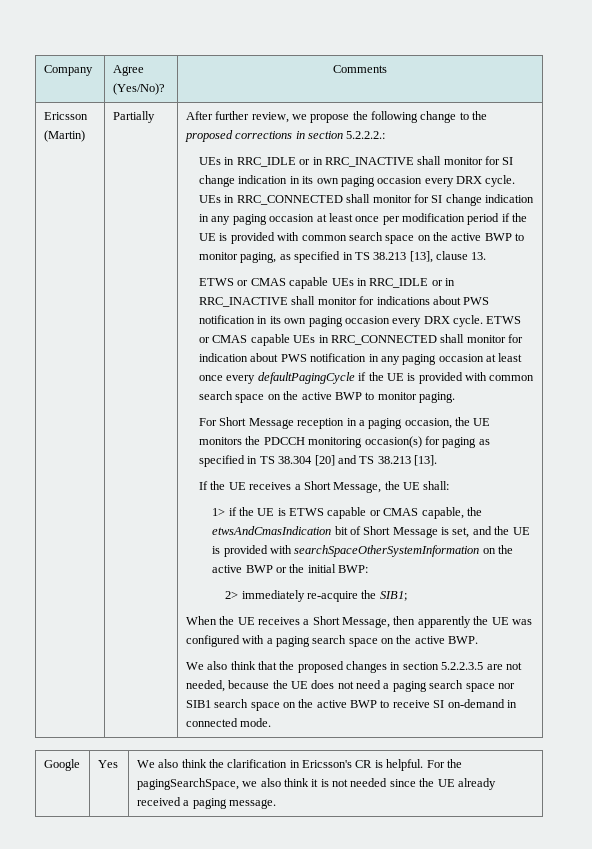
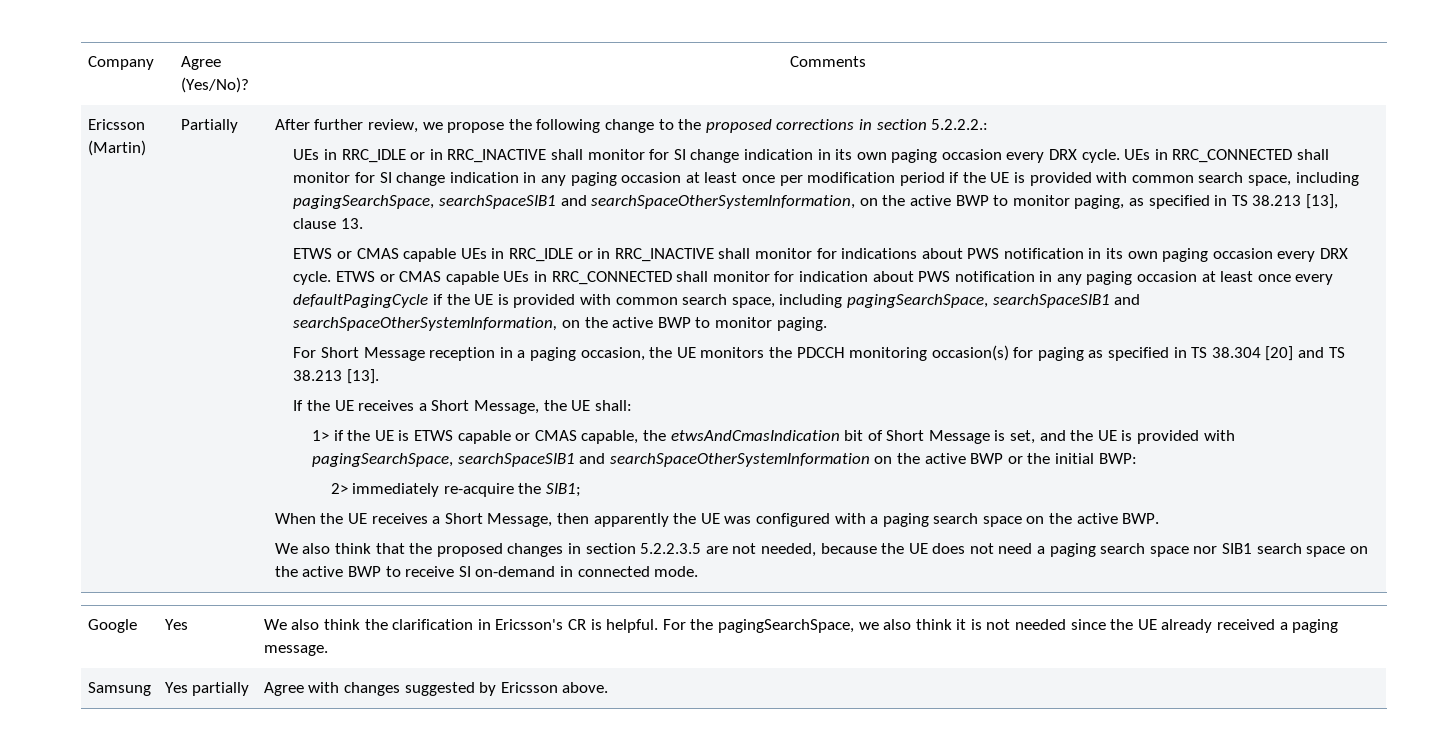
- UEs in RRC_CONNECTED shall monitor for SI change indication in any paging occasion at least once per modification period if the UE is provided with common search space on the active BWP to monitor paging, as specified in TS 38.213 [13], clause 13.
+ UEs in RRC_CONNECTED shall monitor for SI change indication in any paging occasion at least once per modification period if the UE is provided with common search space, including pagingSearchSpace, searchSpaceSIB1 and searchSpaceOtherSystemInformation, on the active BWP to monitor paging, as specified in TS 38.213 [13], clause 13.
- ETWS or CMAS capable UEs in RRC_CONNECTED shall monitor for indication about PWS notification in any paging occasion at least once every defaultPagingCycle if the UE is provided with common search space on the active BWP to monitor paging.
+ ETWS or CMAS capable UEs in RRC_CONNECTED shall monitor for indication about PWS notification in any paging occasion at least once every defaultPagingCycle if the UE is provided with common search space, including pagingSearchSpace, searchSpaceSIB1 and searchSpaceOtherSystemInformation, on the active BWP to monitor paging.
- 1> if the UE is ETWS capable or CMAS capable, the etwsAndCmasIndication bit of Short Message is set, and the UE is provided with searchSpaceOtherSystemInformation on the active BWP or the initial BWP:
+ 1> if the UE is ETWS capable or CMAS capable, the etwsAndCmasIndication bit of Short Message is set, and the UE is provided with pagingSearchSpace, searchSpaceSIB1 and searchSpaceOtherSystemInformation on the active BWP or the initial BWP:
+ Samsung | Yes partially | Agree with changes suggested by Ericsson above.

